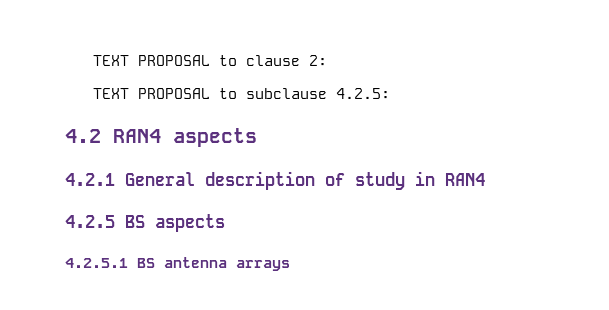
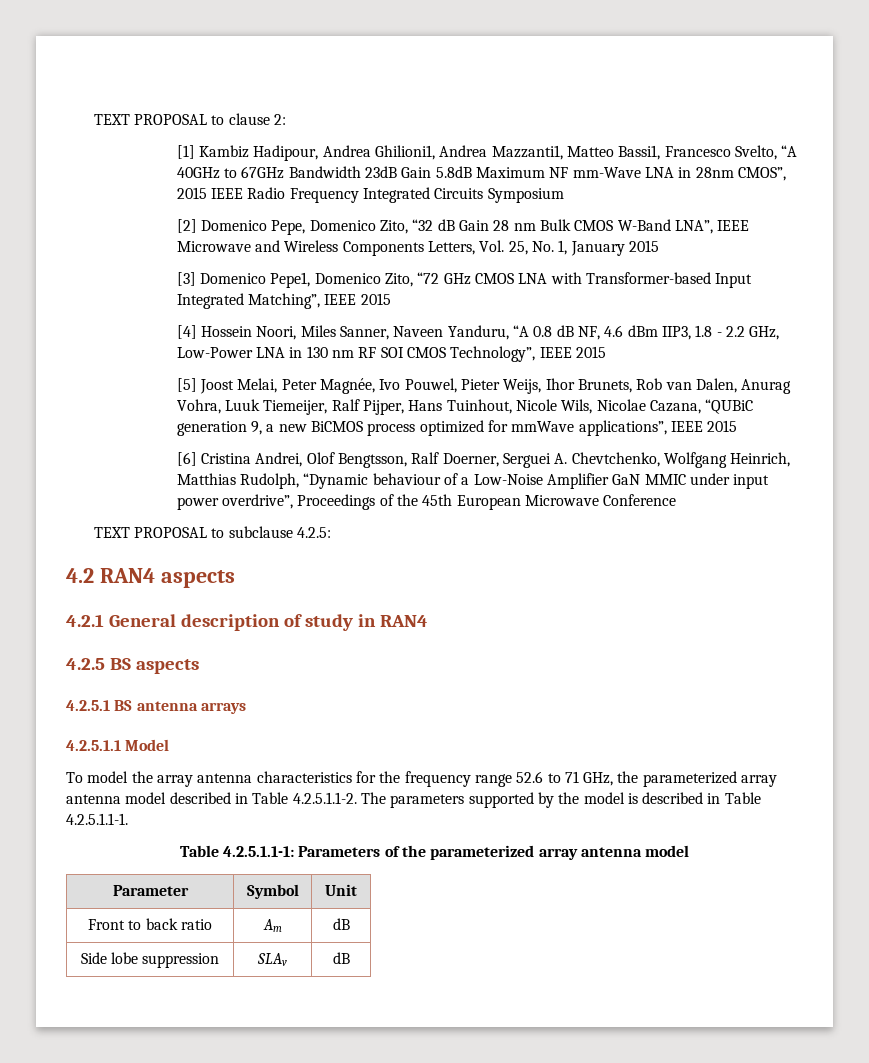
+ [1] Kambiz Hadipour, Andrea Ghilioni1, Andrea Mazzanti1, Matteo Bassi1, Francesco Svelto, “A 40GHz to 67GHz Bandwidth 23dB Gain 5.8dB Maximum NF mm-Wave LNA in 28nm CMOS”, 2015 IEEE Radio Frequency Integrated Circuits Symposium
+ [2] Domenico Pepe, Domenico Zito, “32 dB Gain 28 nm Bulk CMOS W-Band LNA”, IEEE Microwave and Wireless Components Letters, Vol. 25, No. 1, January 2015
+ [3] Domenico Pepe1, Domenico Zito, “72 GHz CMOS LNA with Transformer-based Input Integrated Matching”, IEEE 2015
+ [4] Hossein Noori, Miles Sanner, Naveen Yanduru, “A 0.8 dB NF, 4.6 dBm IIP3, 1.8 - 2.2 GHz, Low-Power LNA in 130 nm RF SOI CMOS Technology”, IEEE 2015
+ [5] Joost Melai, Peter Magnée, Ivo Pouwel, Pieter Weijs, Ihor Brunets, Rob van Dalen, Anurag Vohra, Luuk Tiemeijer, Ralf Pijper, Hans Tuinhout, Nicole Wils, Nicolae Cazana, “QUBiC generation 9, a new BiCMOS process optimized for mmWave applications”, IEEE 2015
+ [6] Cristina Andrei, Olof Bengtsson, Ralf Doerner, Serguei A. Chevtchenko, Wolfgang Heinrich, Matthias Rudolph, “Dynamic behaviour of a Low-Noise Amplifier GaN MMIC under input power overdrive”, Proceedings of the 45th European Microwave Conference
+ 4.2.5.1.1 Model
+ To model the array antenna characteristics for the frequency range 52.6 to 71 GHz, the parameterized array antenna model described in Table 4.2.5.1.1-2. The parameters supported by the model is described in Table 4.2.5.1.1-1.
+ Table 4.2.5.1.1-1: Parameters of the parameterized array antenna model
+ Parameter | Symbol | Unit
+ Front to back ratio | Am | dB
+ Side lobe suppression | SLAv | dB

